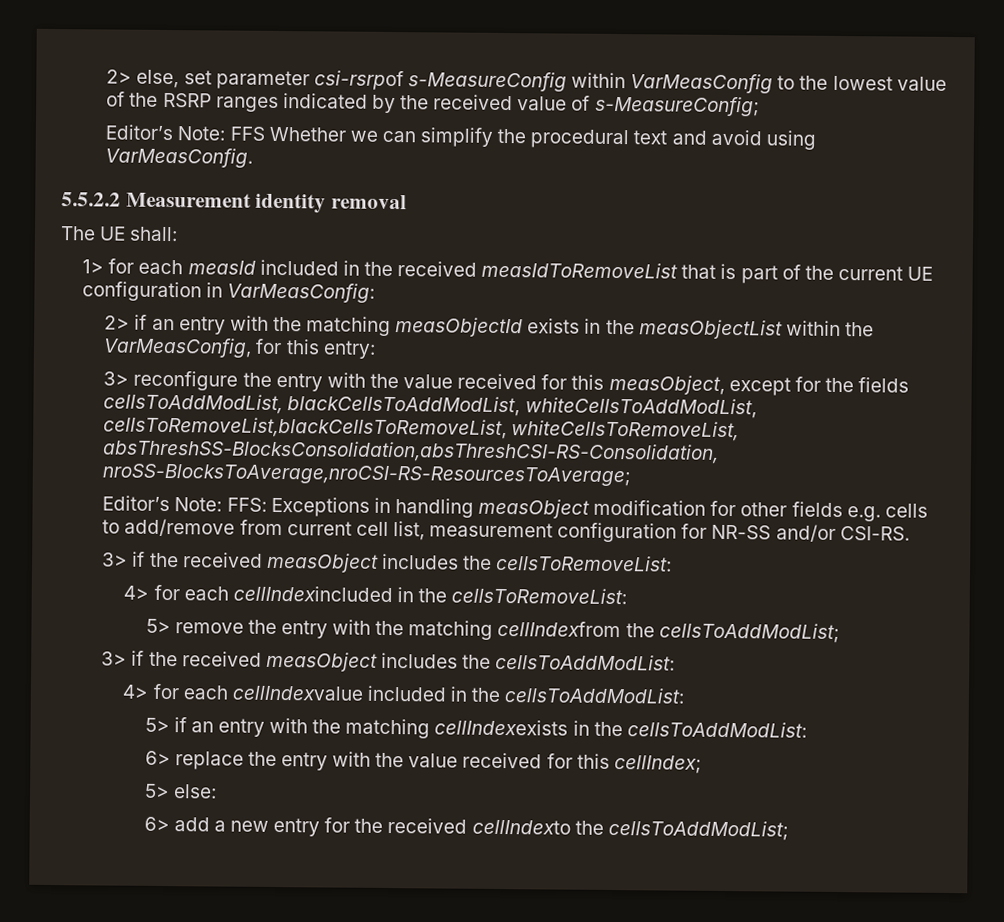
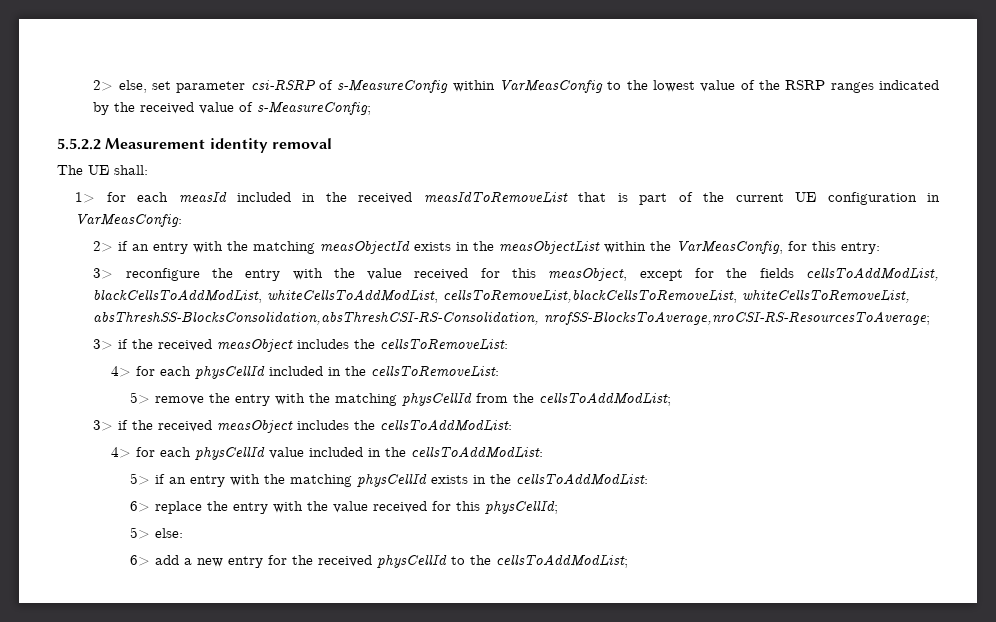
- 2> else, set parameter csi-rsrpof s-MeasureConfig within VarMeasConfig to the lowest value of the RSRP ranges indicated by the received value of s-MeasureConfig;
+ 2> else, set parameter csi-RSRP of s-MeasureConfig within VarMeasConfig to the lowest value of the RSRP ranges indicated by the received value of s-MeasureConfig;
- Editor’s Note: FFS Whether we can simplify the procedural text and avoid using VarMeasConfig.
- 3> reconfigure the entry with the value received for this measObject, except for the fields cellsToAddModList, blackCellsToAddModList, whiteCellsToAddModList, cellsToRemoveList,blackCellsToRemoveList, whiteCellsToRemoveList, absThreshSS-BlocksConsolidation,absThreshCSI-RS-Consolidation, nroSS-BlocksToAverage,nroCSI-RS-ResourcesToAverage;
- Editor’s Note: FFS: Exceptions in handling measObject modification for other fields e.g. cells to add/remove from current cell list, measurement configuration for NR-SS and/or CSI-RS.
+ 3> reconfigure the entry with the value received for this measObject, except for the fields cellsToAddModList, blackCellsToAddModList, whiteCellsToAddModList, cellsToRemoveList,blackCellsToRemoveList, whiteCellsToRemoveList, absThreshSS-BlocksConsolidation,absThreshCSI-RS-Consolidation, nrofSS-BlocksToAverage,nroCSI-RS-ResourcesToAverage;
- 4> for each cellIndexincluded in the cellsToRemoveList:
+ 4> for each physCellId included in the cellsToRemoveList:
- 5> remove the entry with the matching cellIndexfrom the cellsToAddModList;
+ 5> remove the entry with the matching physCellId from the cellsToAddModList;
- 4> for each cellIndexvalue included in the cellsToAddModList:
+ 4> for each physCellId value included in the cellsToAddModList:
- 5> if an entry with the matching cellIndexexists in the cellsToAddModList:
+ 5> if an entry with the matching physCellId exists in the cellsToAddModList:
- 6> replace the entry with the value received for this cellIndex;
+ 6> replace the entry with the value received for this physCellId;
- 6> add a new entry for the received cellIndexto the cellsToAddModList;
+ 6> add a new entry for the received physCellId to the cellsToAddModList;

